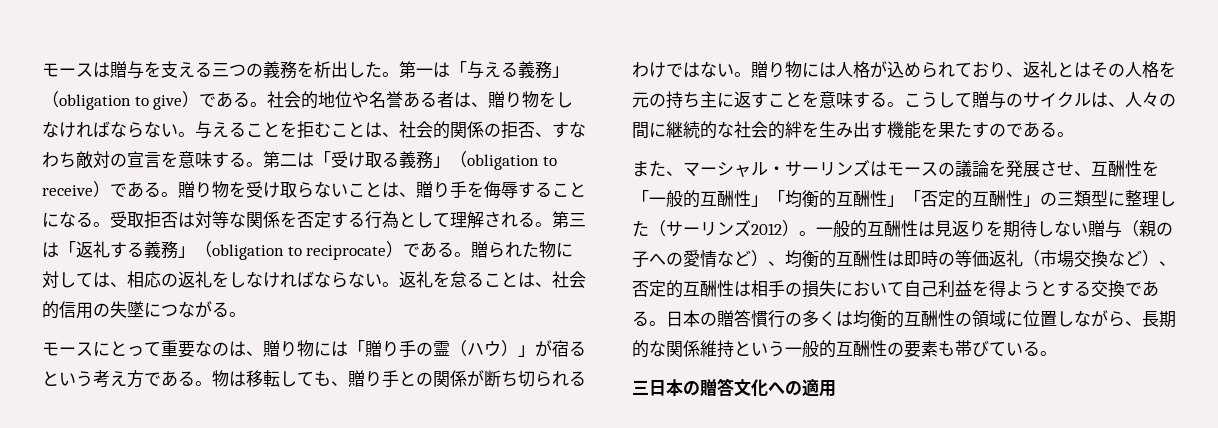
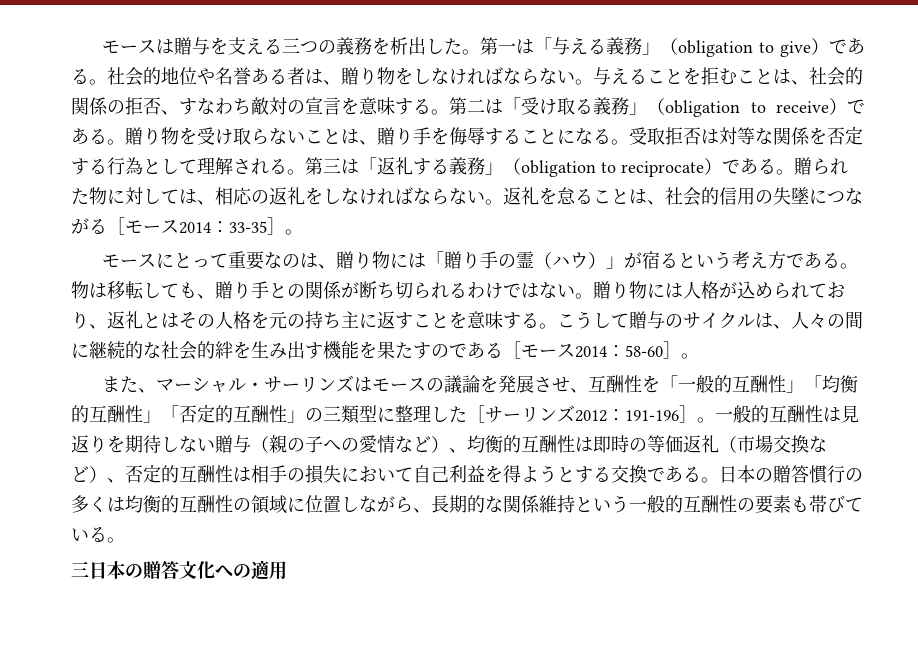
- 返礼を怠ることは、社会的信用の失墜につながる。
+ 返礼を怠ることは、社会的信用の失墜につながる［モース2014：33-35］。
- こうして贈与のサイクルは、人々の間に継続的な社会的絆を生み出す機能を果たすのである。
+ こうして贈与のサイクルは、人々の間に継続的な社会的絆を生み出す機能を果たすのである［モース2014：58-60］。
- また、マーシャル・サーリンズはモースの議論を発展させ、互酬性を「一般的互酬性」「均衡的互酬性」「否定的互酬性」の三類型に整理した（サーリンズ2012）。
+ また、マーシャル・サーリンズはモースの議論を発展させ、互酬性を「一般的互酬性」「均衡的互酬性」「否定的互酬性」の三類型に整理した［サーリンズ2012：191-196］。

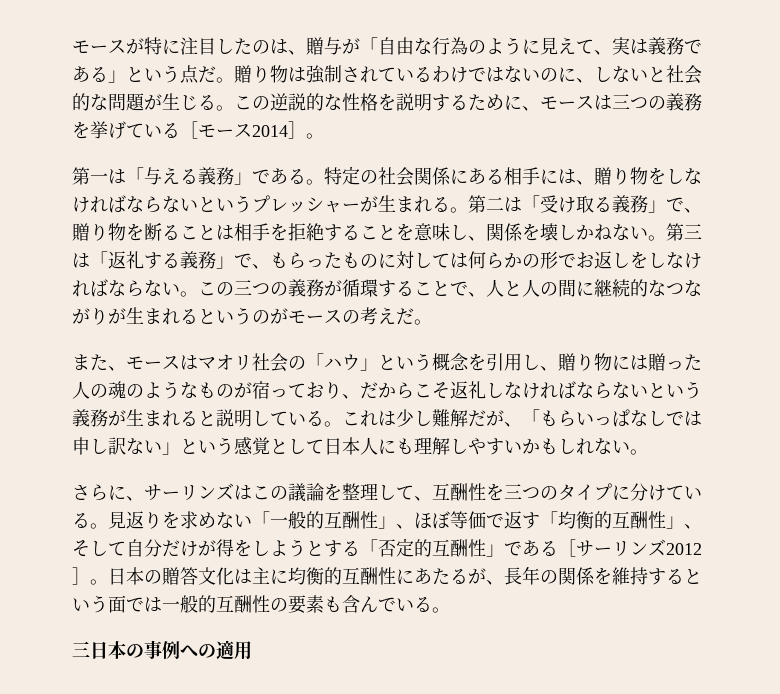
- モースは贈与を支える三つの義務を析出した。第一は「与える義務」（obligation to give）である。社会的地位や名誉ある者は、贈り物をしなければならない。与えることを拒むことは、社会的関係の拒否、すなわち敵対の宣言を意味する。
+ モースが特に注目したのは、贈与が「自由な行為のように見えて、実は義務である」という点だ。贈り物は強制されているわけではないのに、しないと社会的な問題が生じる。この逆説的な性格を説明するために、モースは三つの義務を挙げている［モース2014］。
+ 第一は「与える義務」である。特定の社会関係にある相手には、贈り物をしなければならないというプレッシャーが生まれる。
- 第二は「受け取る義務」（obligation to receive）である。贈り物を受け取らないことは、贈り手を侮辱することになる。受取拒否は対等な関係を否定する行為として理解される。
+ 第二は「受け取る義務」で、贈り物を断ることは相手を拒絶することを意味し、関係を壊しかねない。
- 第三は「返礼する義務」（obligation to reciprocate）である。贈られた物に対しては、相応の返礼をしなければならない。返礼を怠ることは、社会的信用の失墜につながる［モース2014：33-35］。
- モースにとって重要なのは、贈り物には「贈り手の霊（ハウ）」が宿るという考え方である。物は移転しても、贈り手との関係が断ち切られるわけではない。贈り物には人格が込められており、返礼とはその人格を元の持ち主に返すことを意味する。こうして贈与のサイクルは、人々の間に継続的な社会的絆を生み出す機能を果たすのである［モース2014：58-60］。
- また、マーシャル・サーリンズはモースの議論を発展させ、互酬性を「一般的互酬性」「均衡的互酬性」「否定的互酬性」の三類型に整理した［サーリンズ2012：191-196］。一般的互酬性は見返りを期待しない贈与（親の子への愛情など）、均衡的互酬性は即時の等価返礼（市場交換など）、否定的互酬性は相手の損失において自己利益を得ようとする交換である。日本の贈答慣行の多くは均衡的互酬性の領域に位置しながら、長期的な関係維持という一般的互酬性の要素も帯びている。
+ 第三は「返礼する義務」で、もらったものに対しては何らかの形でお返しをしなければならない。この三つの義務が循環することで、人と人の間に継続的なつながりが生まれるというのがモースの考えだ。
+ また、モースはマオリ社会の「ハウ」という概念を引用し、贈り物には贈った人の魂のようなものが宿っており、だからこそ返礼しなければならないという義務が生まれると説明している。これは少し難解だが、「もらいっぱなしでは申し訳ない」という感覚として日本人にも理解しやすいかもしれない。
+ さらに、サーリンズはこの議論を整理して、互酬性を三つのタイプに分けている。見返りを求めない「一般的互酬性」、ほぼ等価で返す「均衡的互酬性」、そして自分だけが得をしようとする「否定的互酬性」である［サーリンズ2012］。日本の贈答文化は主に均衡的互酬性にあたるが、長年の関係を維持するという面では一般的互酬性の要素も含んでいる。
- 三日本の贈答文化への適用
+ 三日本の事例への適用

